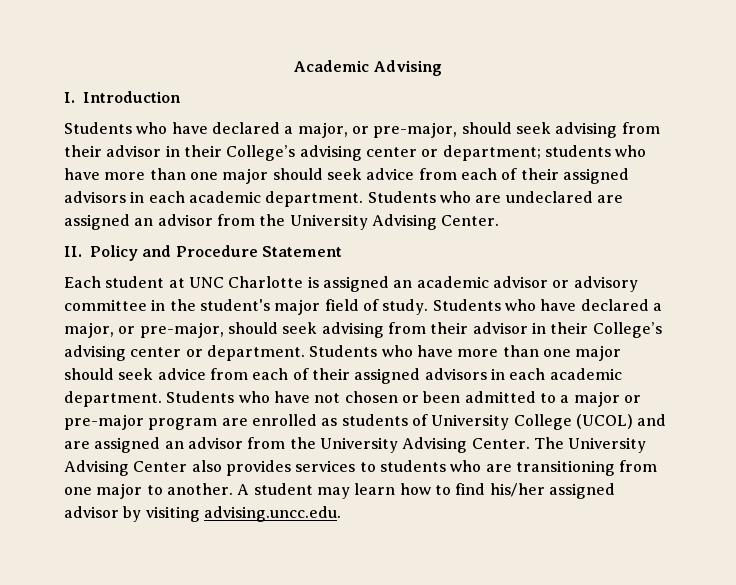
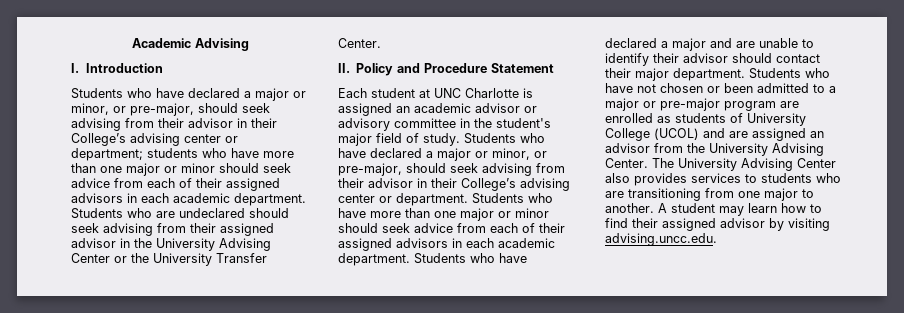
- Students who have declared a major, or pre-major, should seek advising from their advisor in their College’s advising center or department; students who have more than one major should seek advice from each of their assigned advisors in each academic department.
+ Students who have declared a major or minor, or pre-major, should seek advising from their advisor in their College’s advising center or department; students who have more than one major or minor should seek advice from each of their assigned advisors in each academic department.
- Students who are undeclared are assigned an advisor from the University Advising Center.
+ Students who are undeclared should seek advising from their assigned advisor in the University Advising Center or the University Transfer Center.
- Students who have declared a major, or pre-major, should seek advising from their advisor in their College’s advising center or department.
+ Students who have declared a major or minor, or pre-major, should seek advising from their advisor in their College’s advising center or department.
- Students who have more than one major should seek advice from each of their assigned advisors in each academic department.
+ Students who have more than one major or minor should seek advice from each of their assigned advisors in each academic department.
- Students who have not chosen or been admitted to a major or pre-major program are enrolled as students of University College (UCOL) and are assigned an advisor from the University Advising Center.
+ Students who have declared a major and are unable to identify their advisor should contact their major department. Students who have not chosen or been admitted to a major or pre-major program are enrolled as students of University College (UCOL) and are assigned an advisor from the University Advising Center.
- A student may learn how to find his/her assigned advisor by visiting advising.uncc.edu.
+ A student may learn how to find their assigned advisor by visiting advising.uncc.edu.

